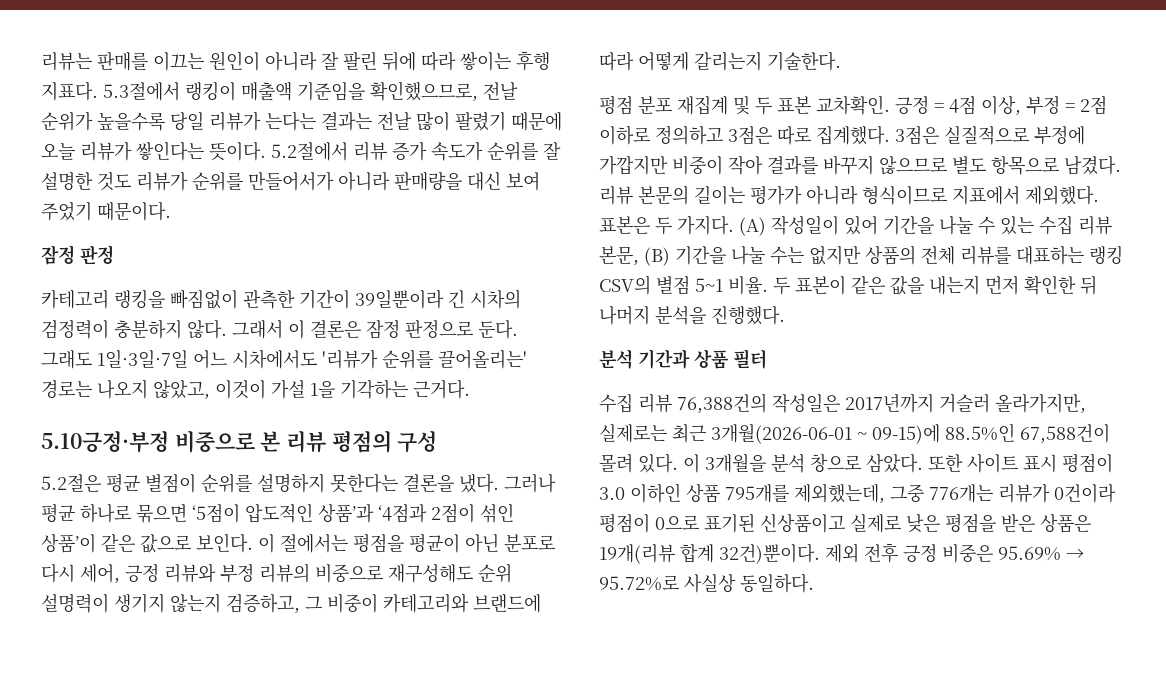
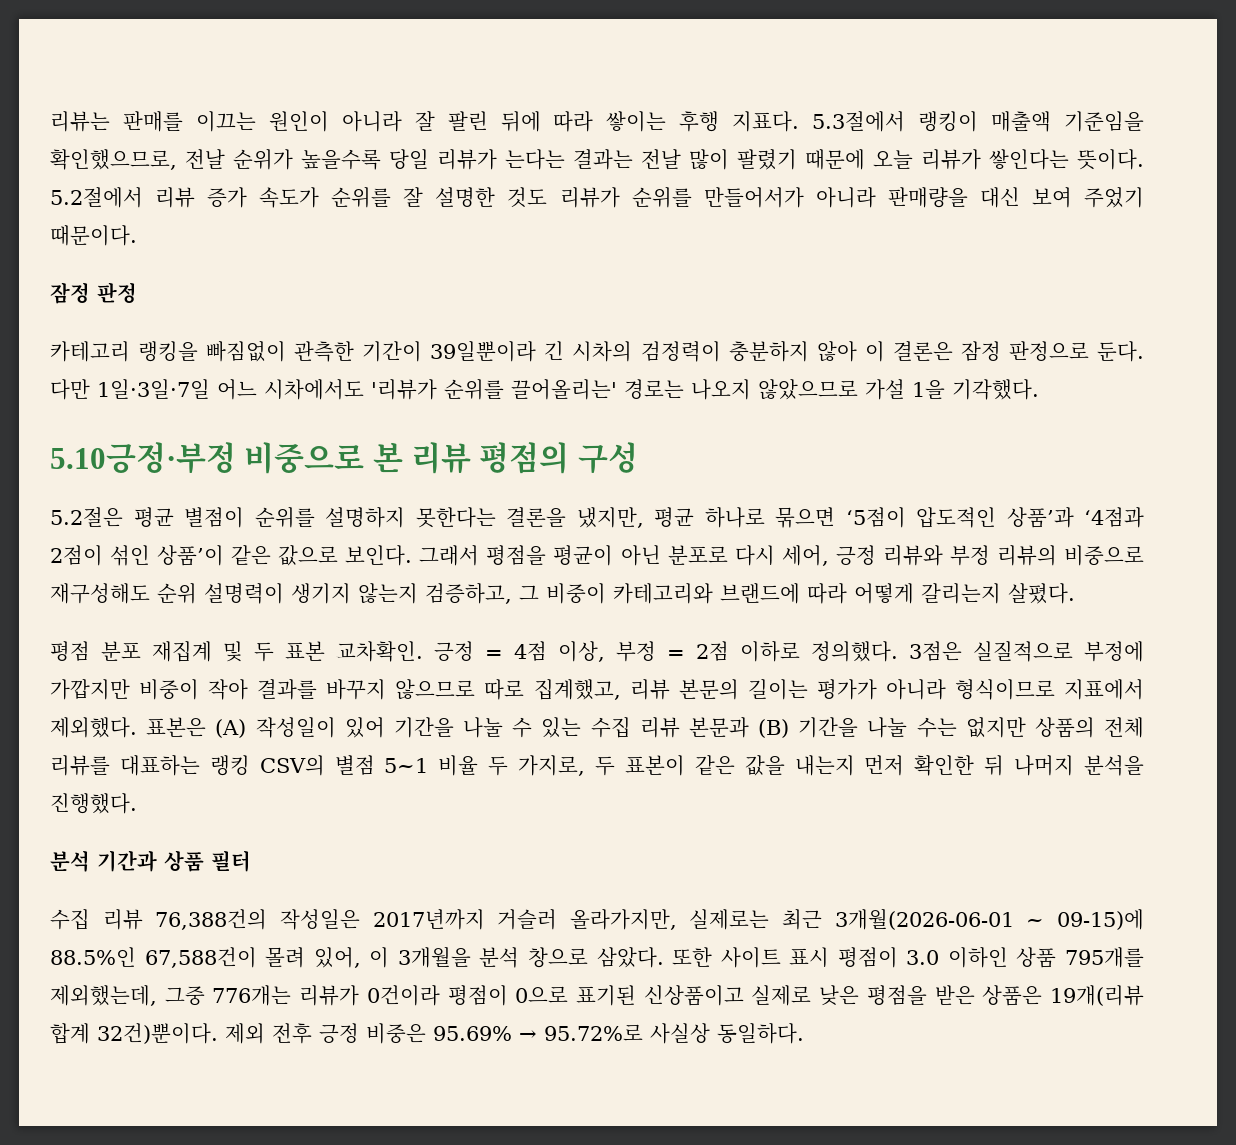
- 카테고리 랭킹을 빠짐없이 관측한 기간이 39일뿐이라 긴 시차의 검정력이 충분하지 않다. 그래서 이 결론은 잠정 판정으로 둔다.
+ 카테고리 랭킹을 빠짐없이 관측한 기간이 39일뿐이라 긴 시차의 검정력이 충분하지 않아 이 결론은 잠정 판정으로 둔다.
- 그래도 1일·3일·7일 어느 시차에서도 '리뷰가 순위를 끌어올리는' 경로는 나오지 않았고, 이것이 가설 1을 기각하는 근거다.
+ 다만 1일·3일·7일 어느 시차에서도 '리뷰가 순위를 끌어올리는' 경로는 나오지 않았으므로 가설 1을 기각했다.
- 5.2절은 평균 별점이 순위를 설명하지 못한다는 결론을 냈다. 그러나 평균 하나로 묶으면 ‘5점이 압도적인 상품’과 ‘4점과 2점이 섞인 상품’이 같은 값으로 보인다.
+ 5.2절은 평균 별점이 순위를 설명하지 못한다는 결론을 냈지만, 평균 하나로 묶으면 ‘5점이 압도적인 상품’과 ‘4점과 2점이 섞인 상품’이 같은 값으로 보인다.
- 이 절에서는 평점을 평균이 아닌 분포로 다시 세어, 긍정 리뷰와 부정 리뷰의 비중으로 재구성해도 순위 설명력이 생기지 않는지 검증하고, 그 비중이 카테고리와 브랜드에 따라 어떻게 갈리는지 기술한다.
+ 그래서 평점을 평균이 아닌 분포로 다시 세어, 긍정 리뷰와 부정 리뷰의 비중으로 재구성해도 순위 설명력이 생기지 않는지 검증하고, 그 비중이 카테고리와 브랜드에 따라 어떻게 갈리는지 살폈다.
- 긍정 = 4점 이상, 부정 = 2점 이하로 정의하고 3점은 따로 집계했다.
+ 긍정 = 4점 이상, 부정 = 2점 이하로 정의했다.
- 3점은 실질적으로 부정에 가깝지만 비중이 작아 결과를 바꾸지 않으므로 별도 항목으로 남겼다. 리뷰 본문의 길이는 평가가 아니라 형식이므로 지표에서 제외했다.
+ 3점은 실질적으로 부정에 가깝지만 비중이 작아 결과를 바꾸지 않으므로 따로 집계했고, 리뷰 본문의 길이는 평가가 아니라 형식이므로 지표에서 제외했다.
- 표본은 두 가지다. (A) 작성일이 있어 기간을 나눌 수 있는 수집 리뷰 본문, (B) 기간을 나눌 수는 없지만 상품의 전체 리뷰를 대표하는 랭킹 CSV의 별점 5~1 비율. 두 표본이 같은 값을 내는지 먼저 확인한 뒤 나머지 분석을 진행했다.
+ 표본은 (A) 작성일이 있어 기간을 나눌 수 있는 수집 리뷰 본문과 (B) 기간을 나눌 수는 없지만 상품의 전체 리뷰를 대표하는 랭킹 CSV의 별점 5~1 비율 두 가지로, 두 표본이 같은 값을 내는지 먼저 확인한 뒤 나머지 분석을 진행했다.
- 수집 리뷰 76,388건의 작성일은 2017년까지 거슬러 올라가지만, 실제로는 최근 3개월(2026-06-01 ~ 09-15)에 88.5%인 67,588건이 몰려 있다. 이 3개월을 분석 창으로 삼았다.
+ 수집 리뷰 76,388건의 작성일은 2017년까지 거슬러 올라가지만, 실제로는 최근 3개월(2026-06-01 ~ 09-15)에 88.5%인 67,588건이 몰려 있어, 이 3개월을 분석 창으로 삼았다.

